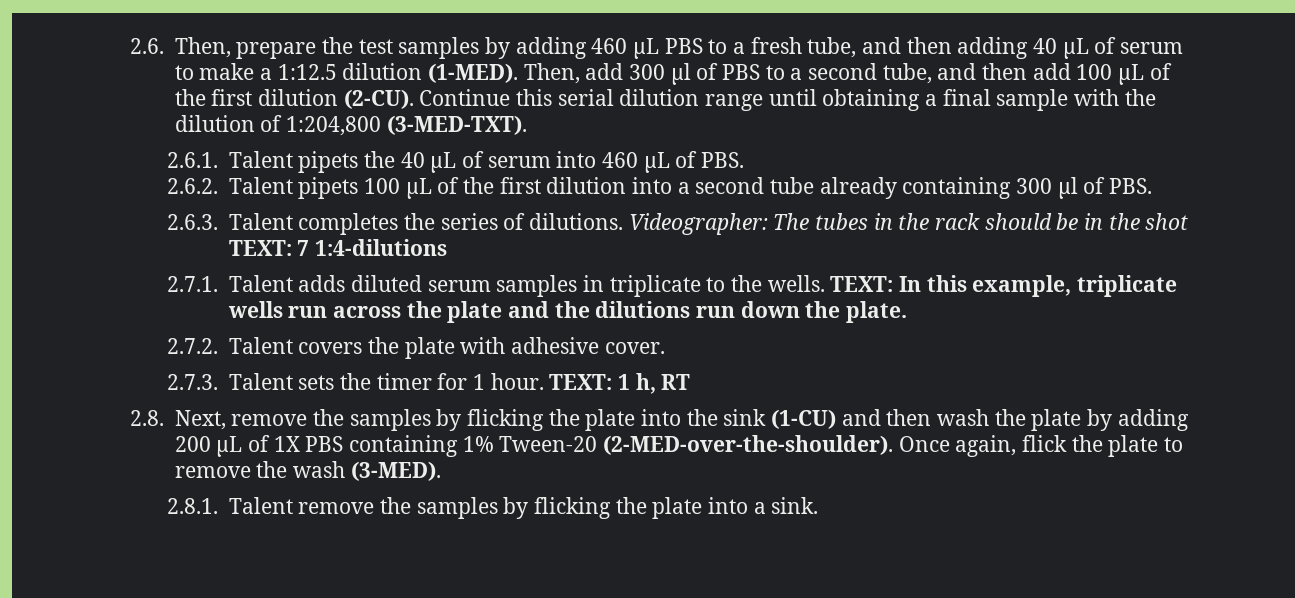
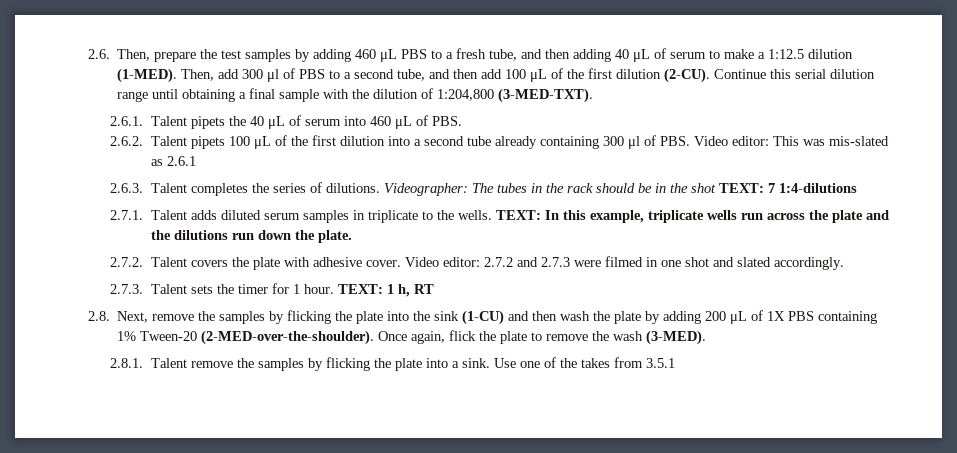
- 2.6.2. Talent pipets 100 μL of the first dilution into a second tube already containing 300 μl of PBS.
+ 2.6.2. Talent pipets 100 μL of the first dilution into a second tube already containing 300 μl of PBS. Video editor: This was mis-slated as 2.6.1
+ Video editor: 2.7.2 and 2.7.3 were filmed in one shot and slated accordingly.
+ Use one of the takes from 3.5.1

